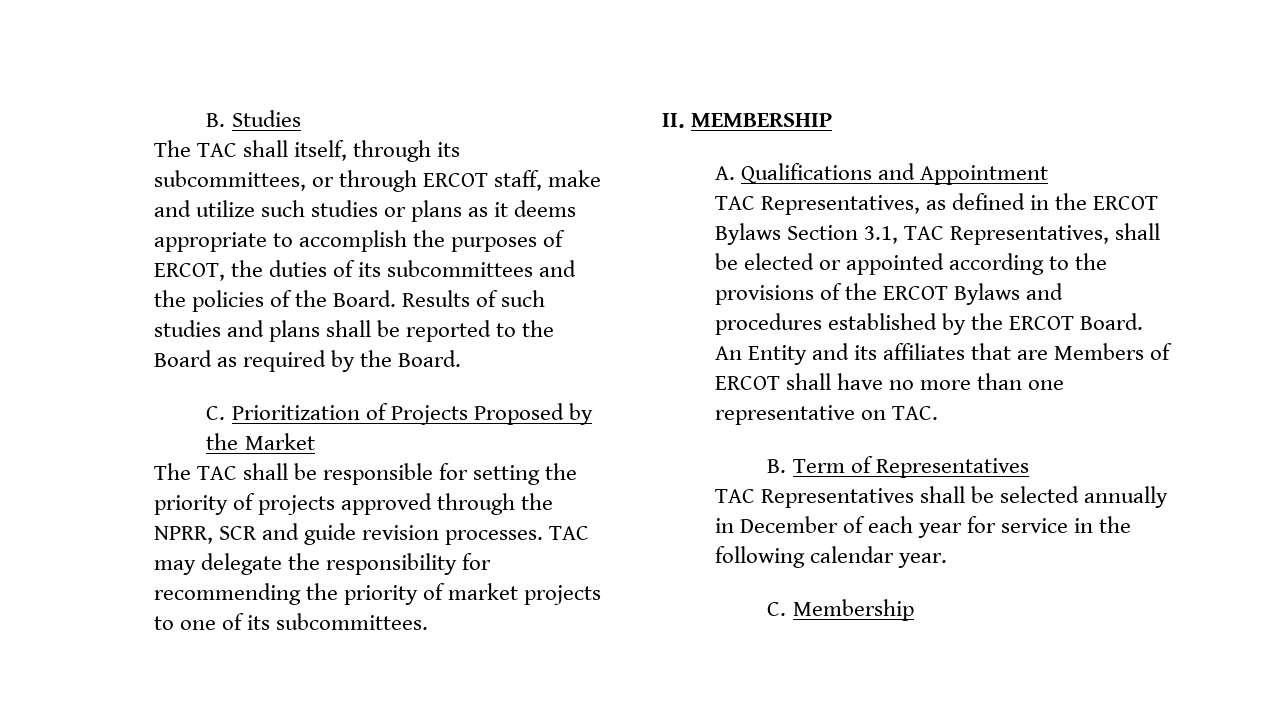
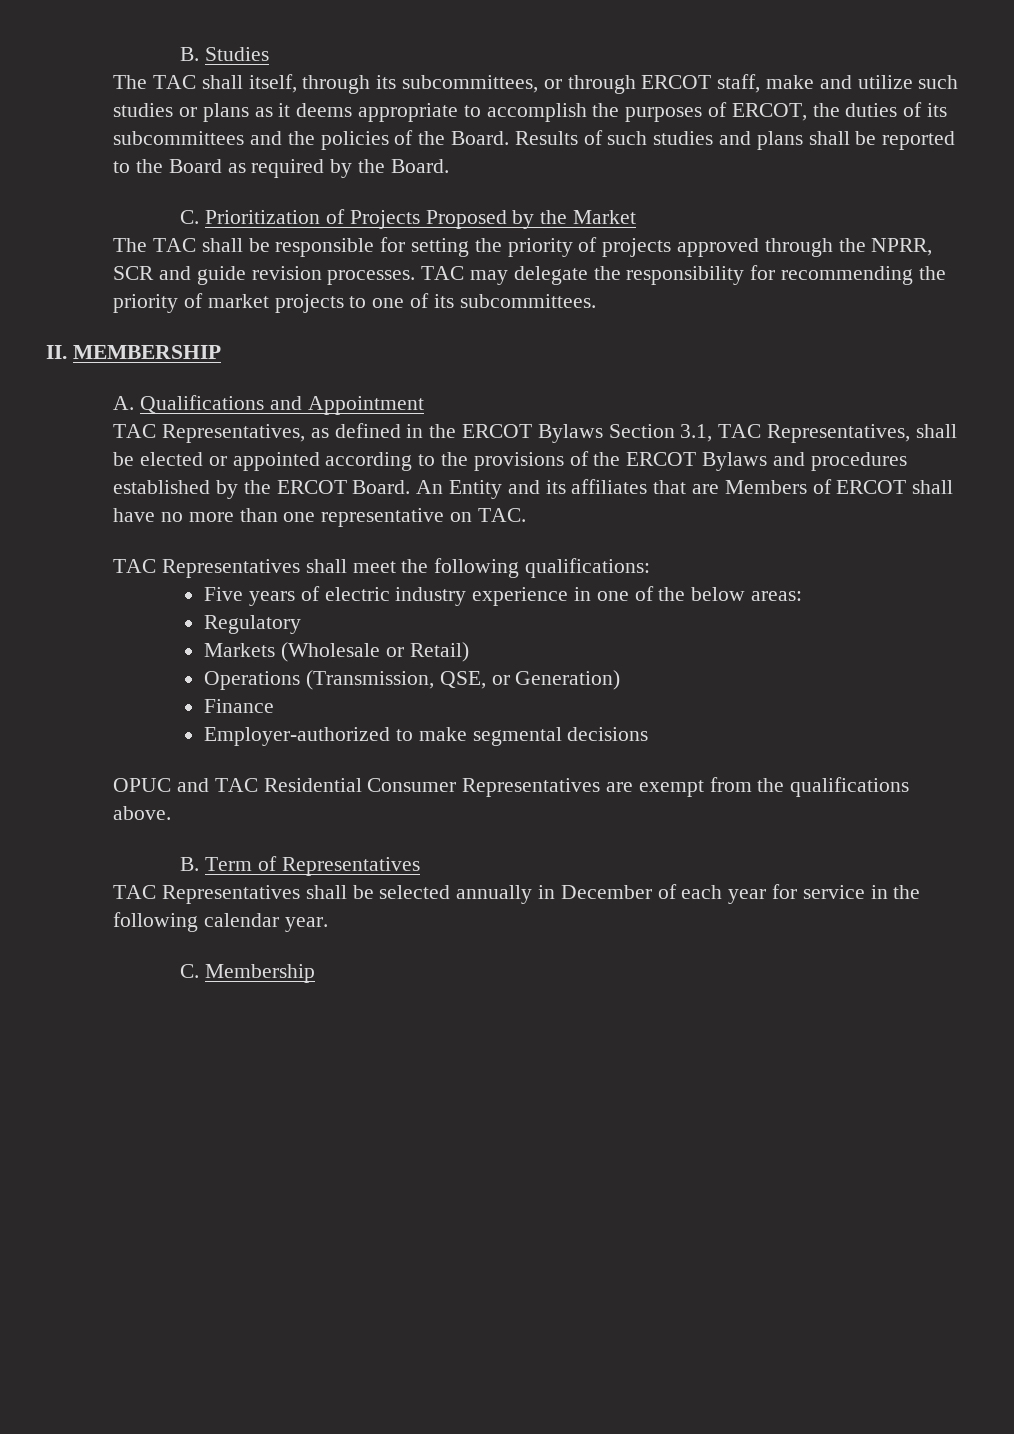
+ TAC Representatives shall meet the following qualifications:
+ Five years of electric industry experience in one of the below areas:
+ Regulatory
+ Markets (Wholesale or Retail)
+ Operations (Transmission, QSE, or Generation)
+ Finance
+ Employer-authorized to make segmental decisions
+ OPUC and TAC Residential Consumer Representatives are exempt from the qualifications above.

